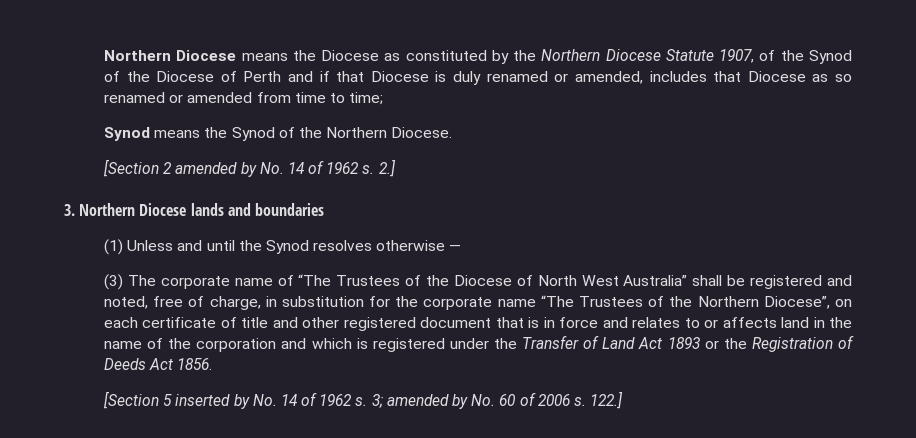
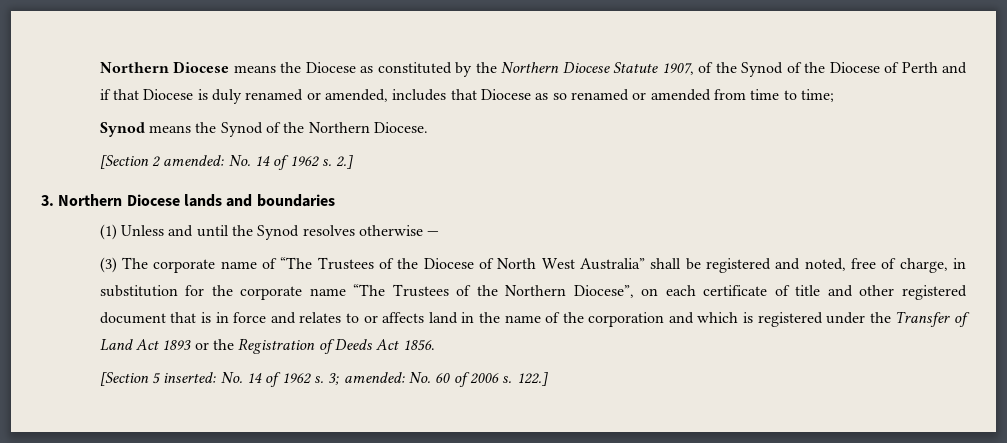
- [Section 2 amended by No. 14 of 1962 s.
+ [Section 2 amended: No. 14 of 1962 s.
- [Section 5 inserted by No. 14 of 1962 s.
+ [Section 5 inserted: No. 14 of 1962 s.
- 3; amended by No. 60 of 2006 s.
+ 3; amended: No. 60 of 2006 s.

